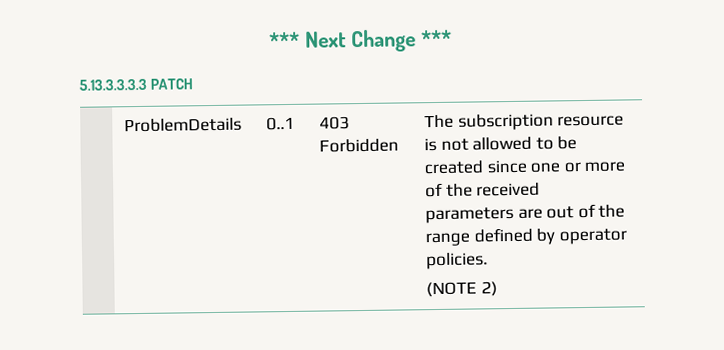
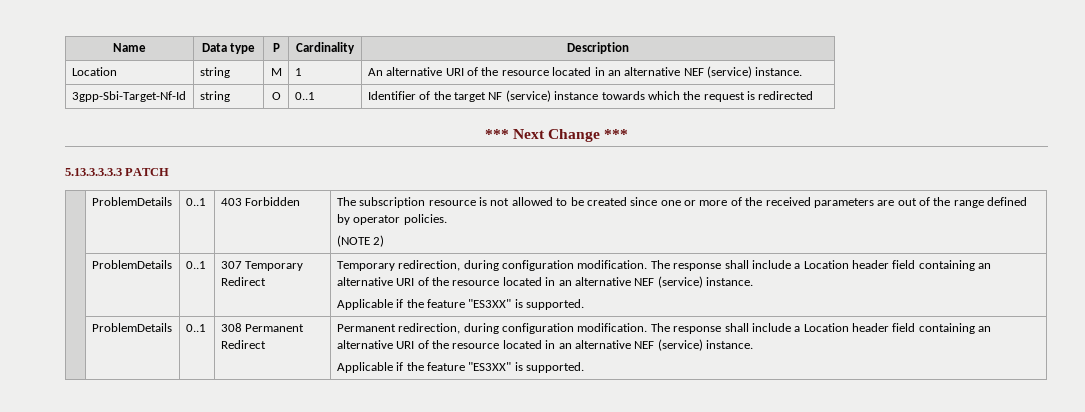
+ Name | Data type | P | Cardinality | Description
+ Location | string | M | 1 | An alternative URI of the resource located in an alternative NEF (service) instance.
+ 3gpp-Sbi-Target-Nf-Id | string | O | 0..1 | Identifier of the target NF (service) instance towards which the request is redirected
+ | ProblemDetails | 0..1 | 307 Temporary Redirect | Temporary redirection, during configuration modification. The response shall include a Location header field containing an alternative URI of the resource located in an alternative NEF (service) instance.
+ Applicable if the feature "ES3XX" is supported.
+ | ProblemDetails | 0..1 | 308 Permanent Redirect | Permanent redirection, during configuration modification. The response shall include a Location header field containing an alternative URI of the resource located in an alternative NEF (service) instance.
+ Applicable if the feature "ES3XX" is supported.

